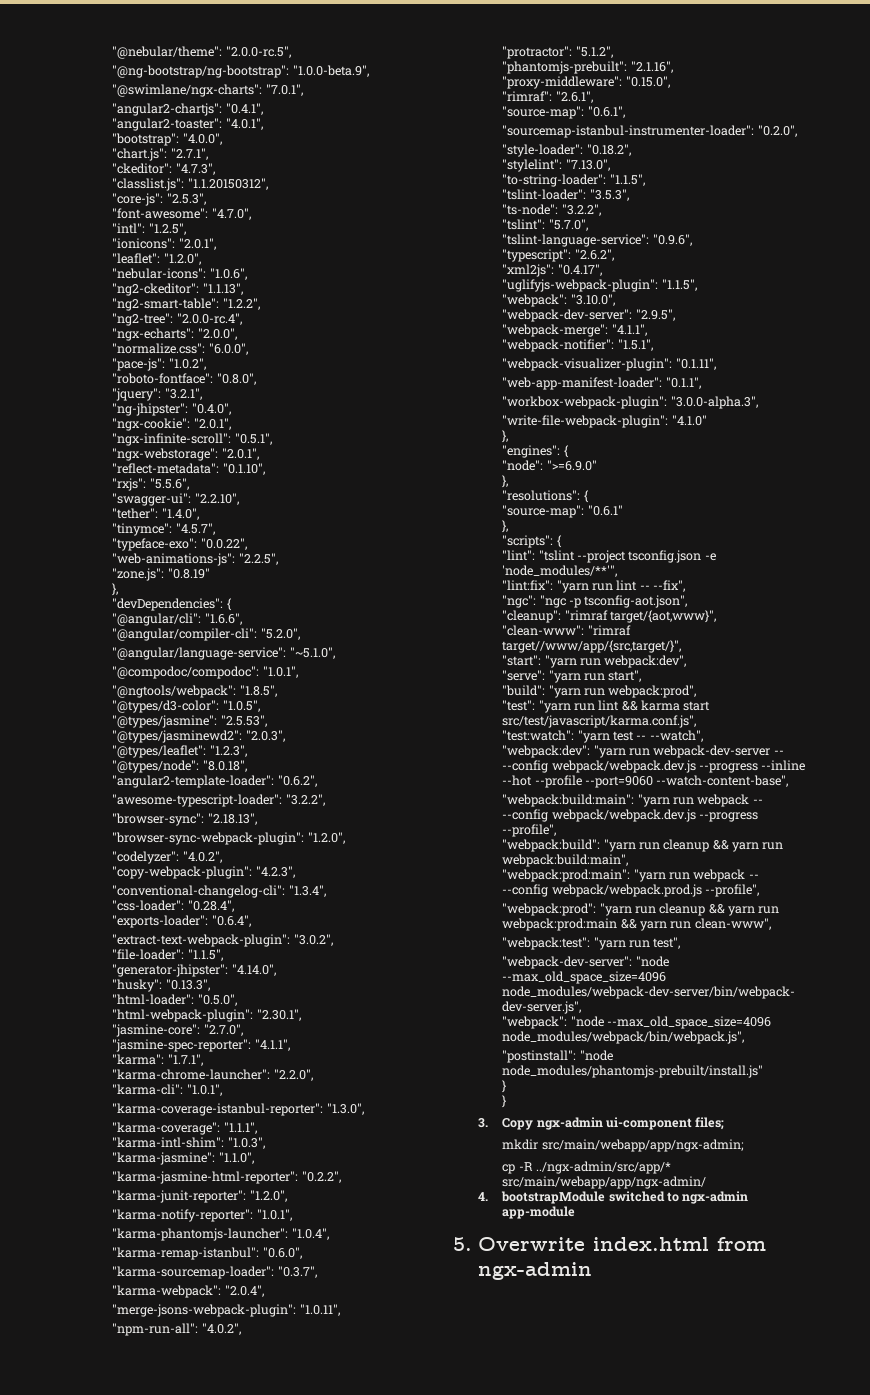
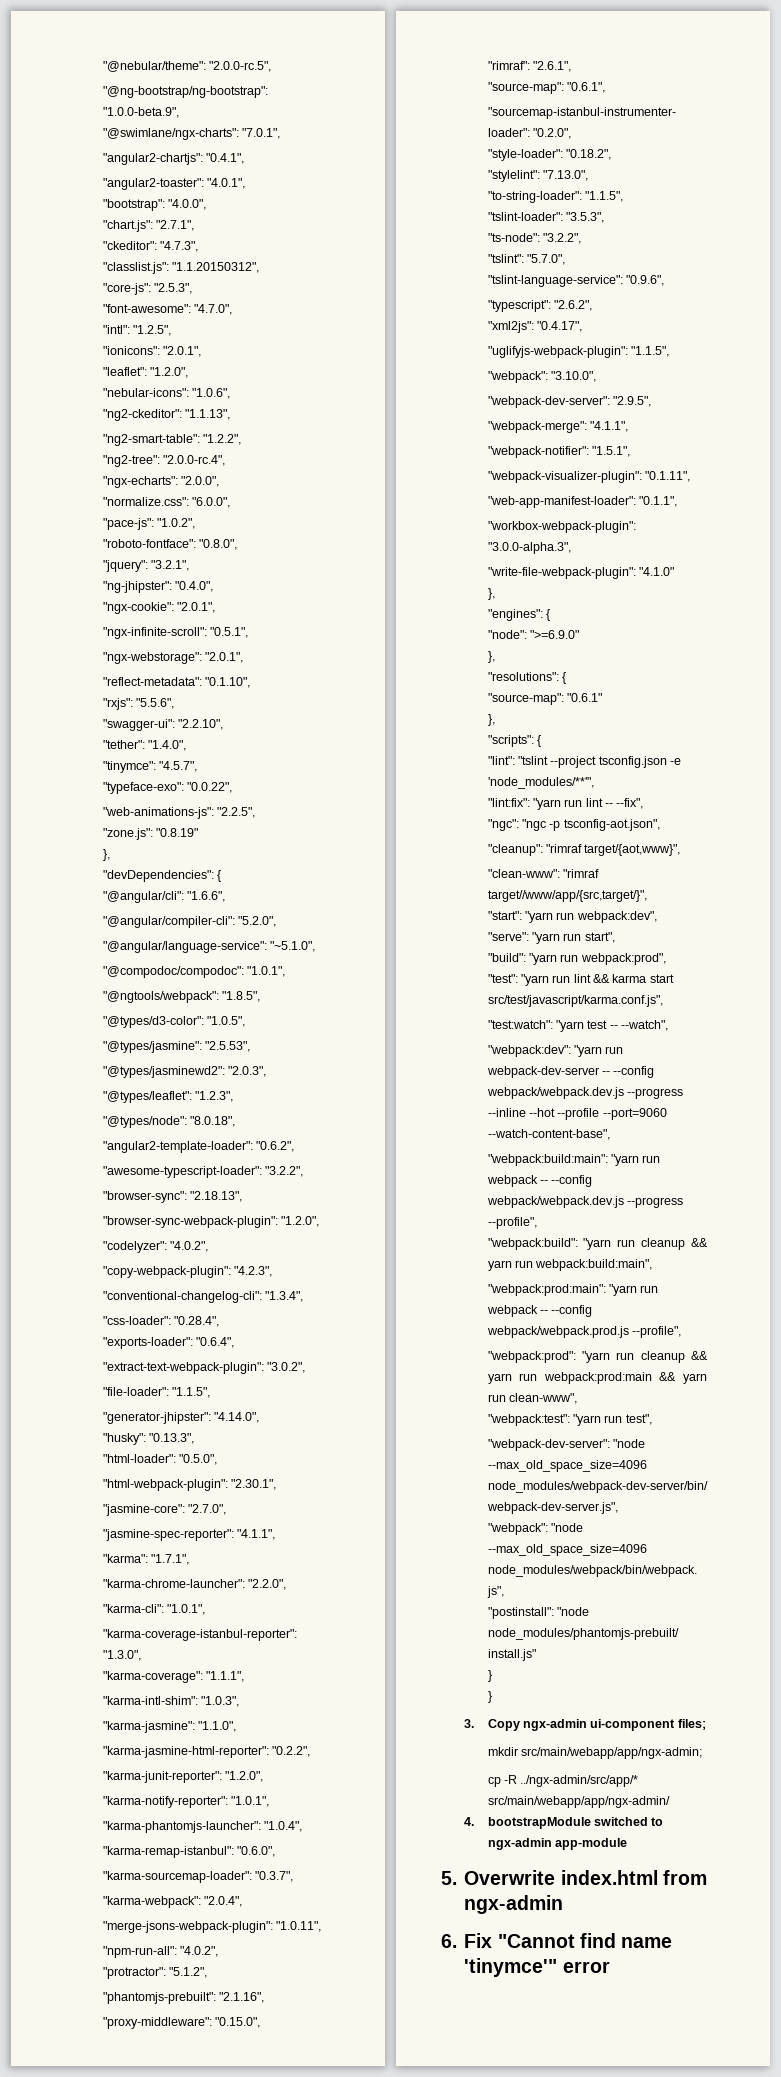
+ 6. Fix "Cannot find name 'tinymce'" error

